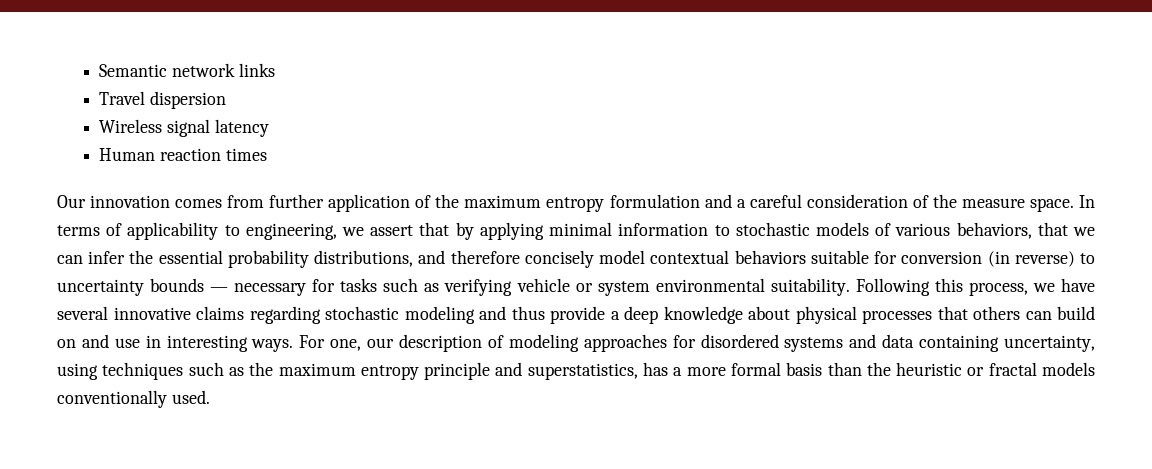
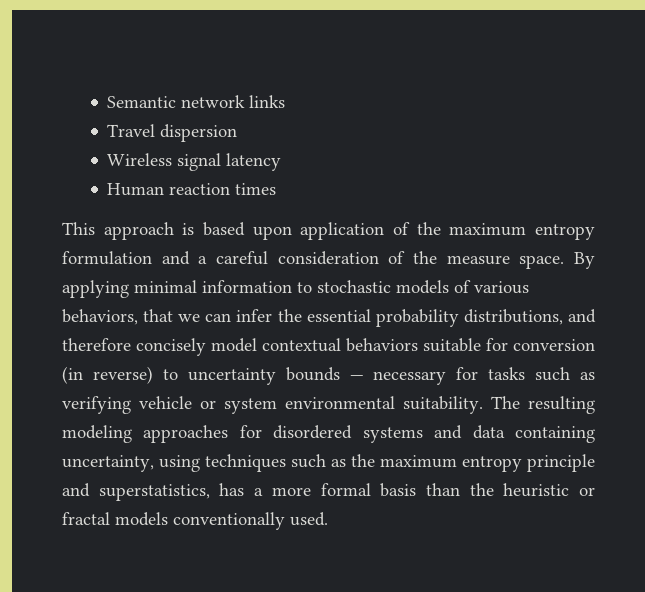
- Our innovation comes from further application of the maximum entropy formulation and a careful consideration of the measure space.
+ This approach is based upon application of the maximum entropy formulation and a careful consideration of the measure space.
- In terms of applicability to engineering, we assert that by applying minimal information to stochastic models of various behaviors, that we can infer the essential probability distributions, and therefore concisely model contextual behaviors suitable for conversion (in reverse) to uncertainty bounds — necessary for tasks such as verifying vehicle or system environmental suitability.
+ By applying minimal information to stochastic models of various behaviors, that we can infer the essential probability distributions, and therefore concisely model contextual behaviors suitable for conversion (in reverse) to uncertainty bounds — necessary for tasks such as verifying vehicle or system environmental suitability.
- Following this process, we have several innovative claims regarding stochastic modeling and thus provide a deep knowledge about physical processes that others can build on and use in interesting ways. For one, our description of modeling approaches for disordered systems and data containing uncertainty, using techniques such as the maximum entropy principle and superstatistics, has a more formal basis than the heuristic or fractal models conventionally used.
+ The resulting modeling approaches for disordered systems and data containing uncertainty, using techniques such as the maximum entropy principle and superstatistics, has a more formal basis than the heuristic or fractal models conventionally used.

